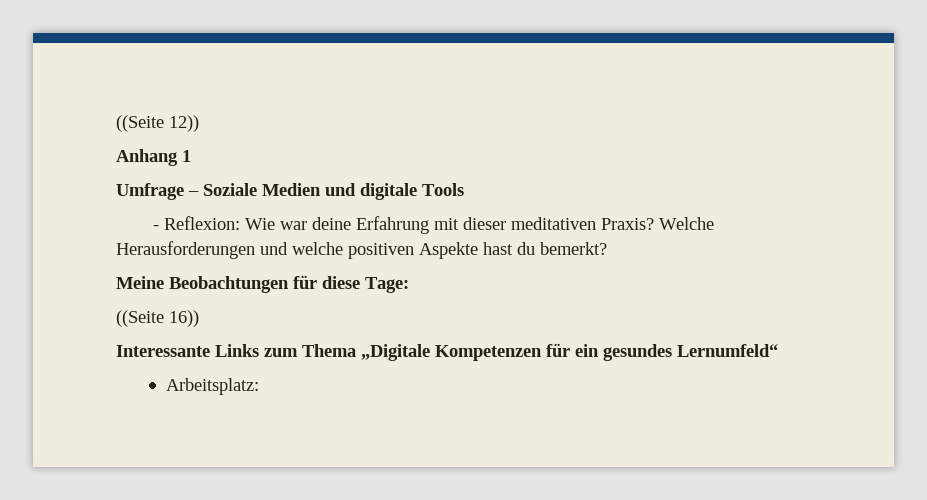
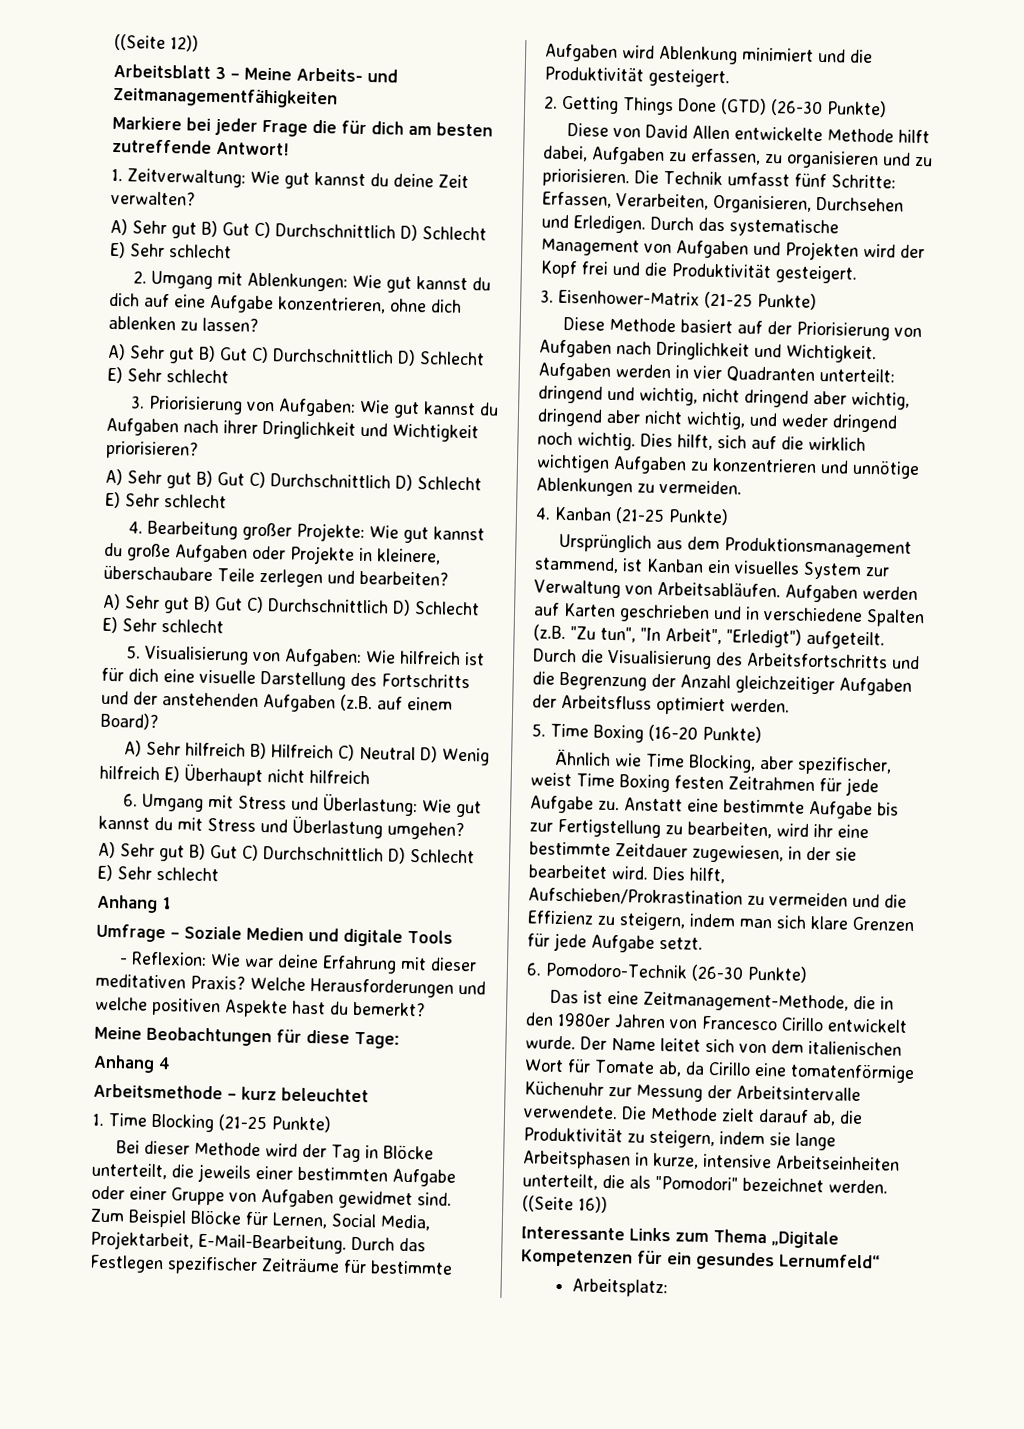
+ Arbeitsblatt 3 – Meine Arbeits- und Zeitmanagementfähigkeiten
+ Markiere bei jeder Frage die für dich am besten zutreffende Antwort!
+ 1. Zeitverwaltung: Wie gut kannst du deine Zeit verwalten?
+ A) Sehr gut B) Gut C) Durchschnittlich D) Schlecht E) Sehr schlecht
+ 2. Umgang mit Ablenkungen: Wie gut kannst du dich auf eine Aufgabe konzentrieren, ohne dich ablenken zu lassen?
+ A) Sehr gut B) Gut C) Durchschnittlich D) Schlecht E) Sehr schlecht
+ 3. Priorisierung von Aufgaben: Wie gut kannst du Aufgaben nach ihrer Dringlichkeit und Wichtigkeit priorisieren?
+ A) Sehr gut B) Gut C) Durchschnittlich D) Schlecht E) Sehr schlecht
+ 4. Bearbeitung großer Projekte: Wie gut kannst du große Aufgaben oder Projekte in kleinere, überschaubare Teile zerlegen und bearbeiten?
+ A) Sehr gut B) Gut C) Durchschnittlich D) Schlecht E) Sehr schlecht
+ 5. Visualisierung von Aufgaben: Wie hilfreich ist für dich eine visuelle Darstellung des Fortschritts und der anstehenden Aufgaben (z.B. auf einem Board)?
+ A) Sehr hilfreich B) Hilfreich C) Neutral D) Wenig hilfreich E) Überhaupt nicht hilfreich
+ 6. Umgang mit Stress und Überlastung: Wie gut kannst du mit Stress und Überlastung umgehen?
+ A) Sehr gut B) Gut C) Durchschnittlich D) Schlecht E) Sehr schlecht
+ Anhang 4
+ Arbeitsmethode – kurz beleuchtet
+ 1. Time Blocking (21-25 Punkte)
+ Bei dieser Methode wird der Tag in Blöcke unterteilt, die jeweils einer bestimmten Aufgabe oder einer Gruppe von Aufgaben gewidmet sind. Zum Beispiel Blöcke für Lernen, Social Media, Projektarbeit, E-Mail-Bearbeitung. Durch das Festlegen spezifischer Zeiträume für bestimmte Aufgaben wird Ablenkung minimiert und die Produktivität gesteigert.
+ 2. Getting Things Done (GTD) (26-30 Punkte)
+ Diese von David Allen entwickelte Methode hilft dabei, Aufgaben zu erfassen, zu organisieren und zu priorisieren. Die Technik umfasst fünf Schritte: Erfassen, Verarbeiten, Organisieren, Durchsehen und Erledigen. Durch das systematische Management von Aufgaben und Projekten wird der Kopf frei und die Produktivität gesteigert.
+ 3. Eisenhower-Matrix (21-25 Punkte)
+ Diese Methode basiert auf der Priorisierung von Aufgaben nach Dringlichkeit und Wichtigkeit. Aufgaben werden in vier Quadranten unterteilt: dringend und wichtig, nicht dringend aber wichtig, dringend aber nicht wichtig, und weder dringend noch wichtig. Dies hilft, sich auf die wirklich wichtigen Aufgaben zu konzentrieren und unnötige Ablenkungen zu vermeiden.
+ 4. Kanban (21-25 Punkte)
+ Ursprünglich aus dem Produktionsmanagement stammend, ist Kanban ein visuelles System zur Verwaltung von Arbeitsabläufen. Aufgaben werden auf Karten geschrieben und in verschiedene Spalten (z.B. "Zu tun", "In Arbeit", "Erledigt") aufgeteilt. Durch die Visualisierung des Arbeitsfortschritts und die Begrenzung der Anzahl gleichzeitiger Aufgaben der Arbeitsfluss optimiert werden.
+ 5. Time Boxing (16-20 Punkte)
+ Ähnlich wie Time Blocking, aber spezifischer, weist Time Boxing festen Zeitrahmen für jede Aufgabe zu. Anstatt eine bestimmte Aufgabe bis zur Fertigstellung zu bearbeiten, wird ihr eine bestimmte Zeitdauer zugewiesen, in der sie bearbeitet wird. Dies hilft, Aufschieben/Prokrastination zu vermeiden und die Effizienz zu steigern, indem man sich klare Grenzen für jede Aufgabe setzt.
+ 6. Pomodoro-Technik (26-30 Punkte)
+ Das ist eine Zeitmanagement-Methode, die in den 1980er Jahren von Francesco Cirillo entwickelt wurde. Der Name leitet sich von dem italienischen Wort für Tomate ab, da Cirillo eine tomatenförmige Küchenuhr zur Messung der Arbeitsintervalle verwendete. Die Methode zielt darauf ab, die Produktivität zu steigern, indem sie lange Arbeitsphasen in kurze, intensive Arbeitseinheiten unterteilt, die als "Pomodori" bezeichnet werden.

